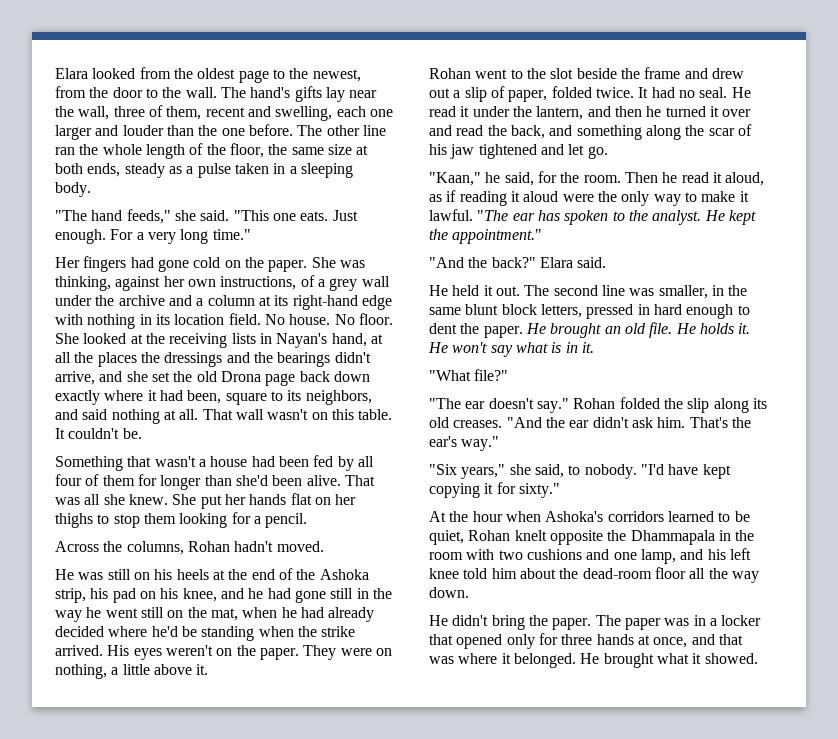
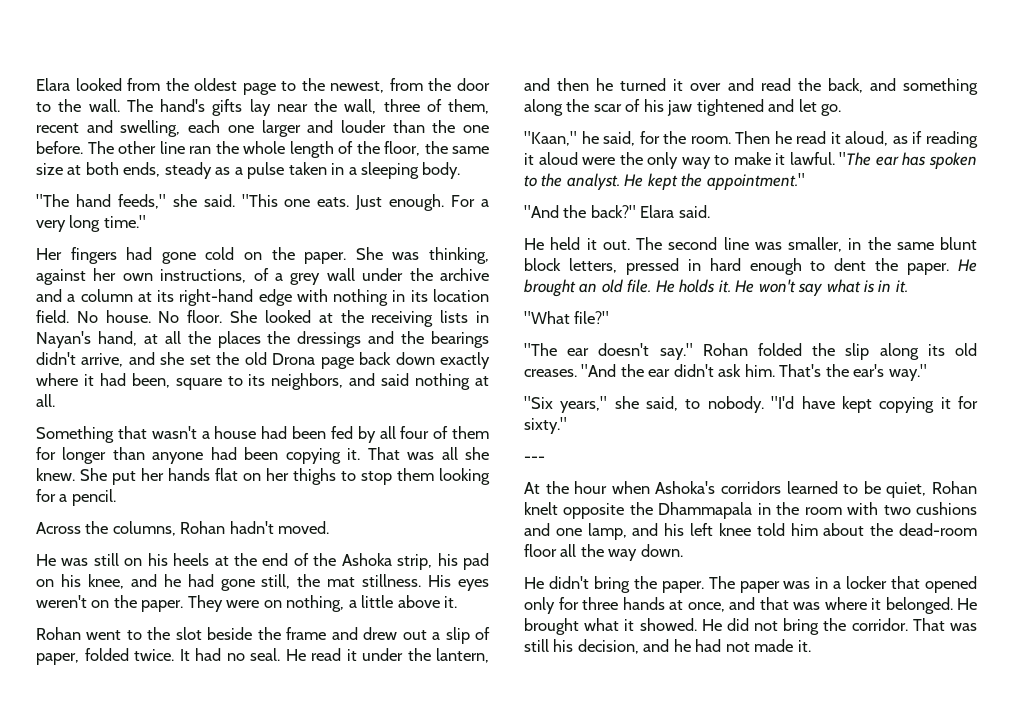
- That wall wasn't on this table. It couldn't be.
- Something that wasn't a house had been fed by all four of them for longer than she'd been alive.
+ Something that wasn't a house had been fed by all four of them for longer than anyone had been copying it.
- He was still on his heels at the end of the Ashoka strip, his pad on his knee, and he had gone still in the way he went still on the mat, when he had already decided where he'd be standing when the strike arrived.
+ He was still on his heels at the end of the Ashoka strip, his pad on his knee, and he had gone still, the mat stillness.
+ ---
+ He did not bring the corridor. That was still his decision, and he had not made it.

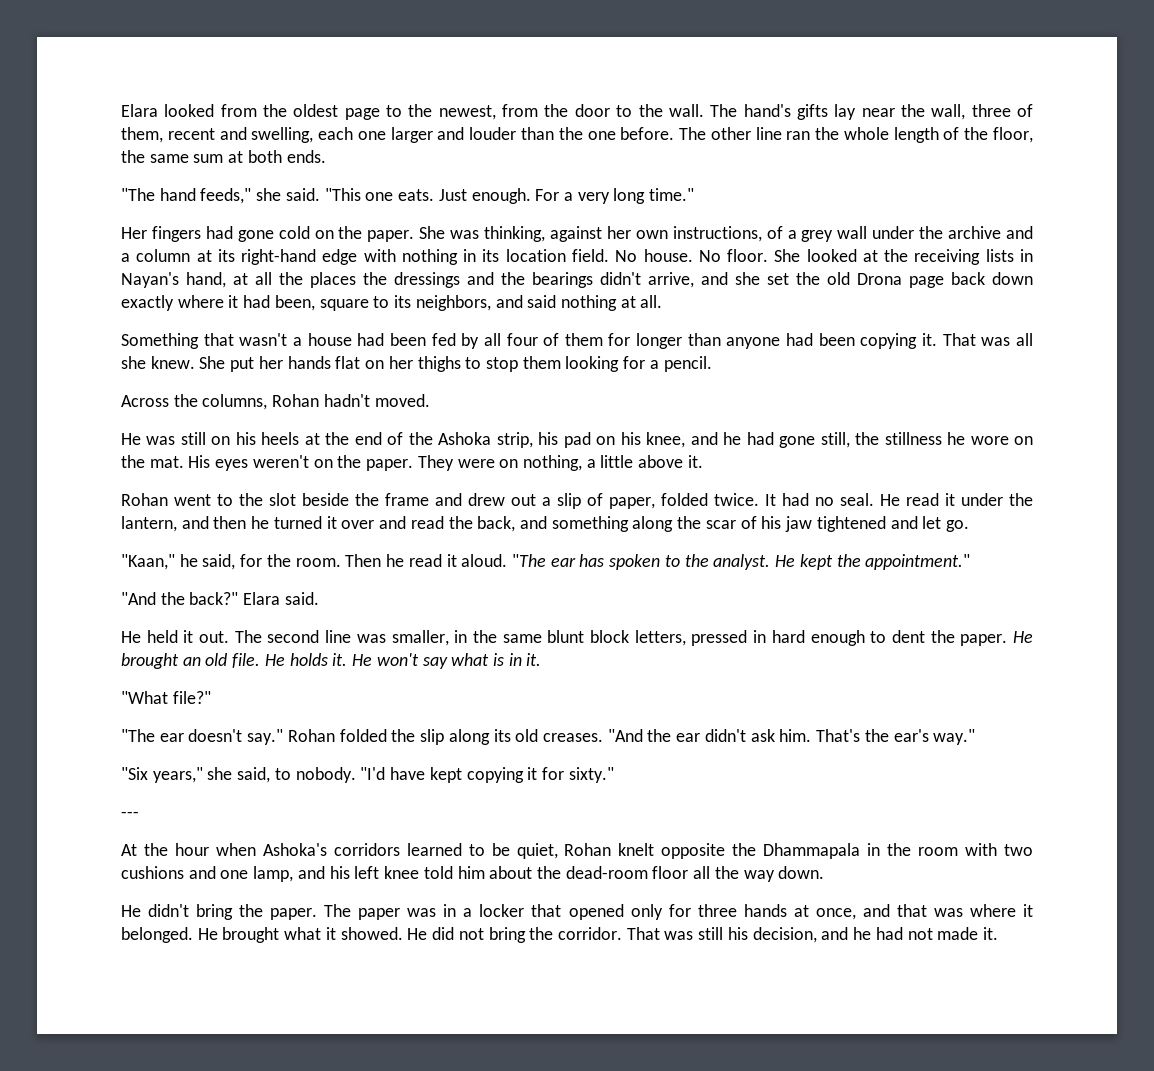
- The other line ran the whole length of the floor, the same size at both ends, steady as a pulse taken in a sleeping body.
+ The other line ran the whole length of the floor, the same sum at both ends.
- He was still on his heels at the end of the Ashoka strip, his pad on his knee, and he had gone still, the mat stillness.
+ He was still on his heels at the end of the Ashoka strip, his pad on his knee, and he had gone still, the stillness he wore on the mat.
- Then he read it aloud, as if reading it aloud were the only way to make it lawful.
+ Then he read it aloud.

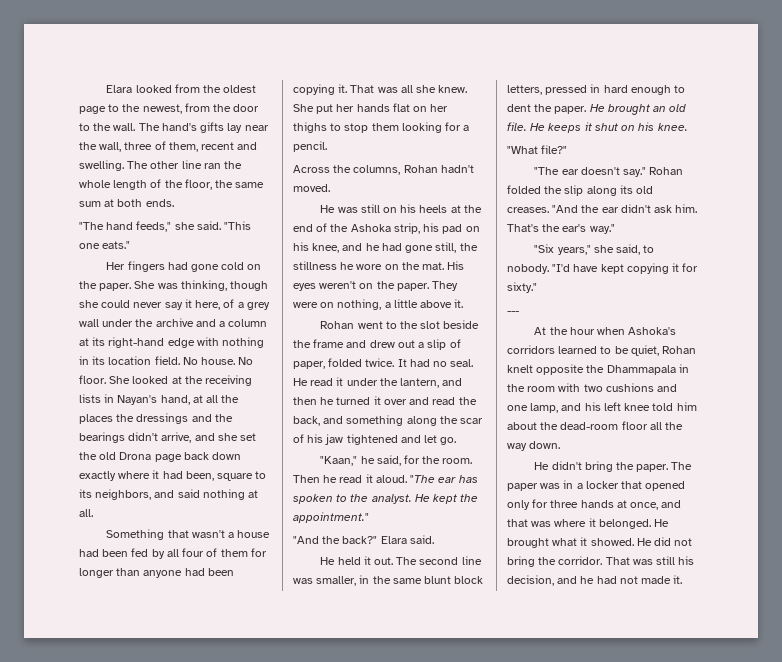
- The hand's gifts lay near the wall, three of them, recent and swelling, each one larger and louder than the one before.
+ The hand's gifts lay near the wall, three of them, recent and swelling.
- "This one eats. Just enough. For a very long time."
+ "This one eats."
- She was thinking, against her own instructions, of a grey wall under the archive and a column at its right-hand edge with nothing in its location field.
+ She was thinking, though she could never say it here, of a grey wall under the archive and a column at its right-hand edge with nothing in its location field.
- He holds it. He won't say what is in it.
+ He keeps it shut on his knee.

